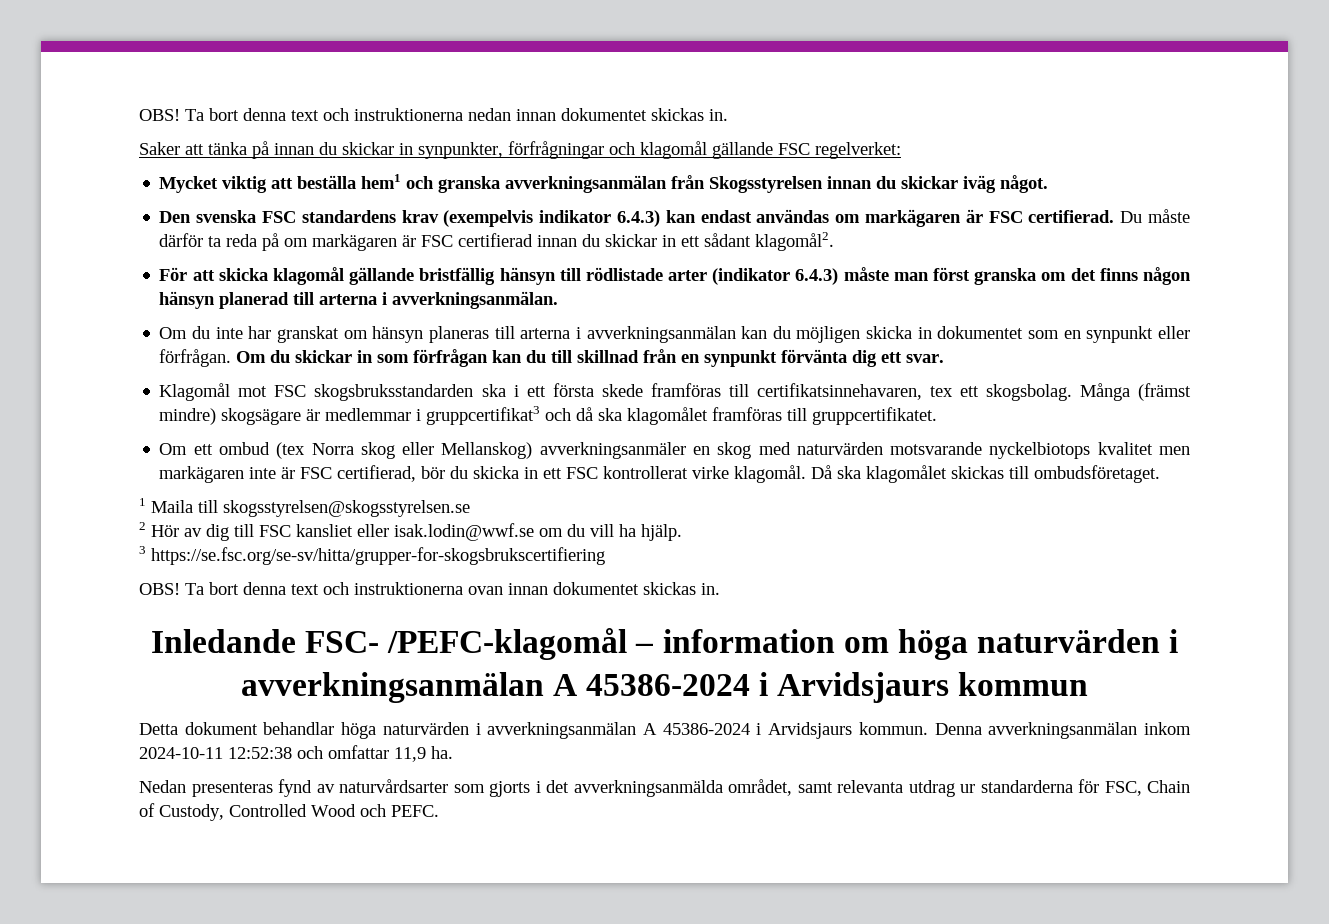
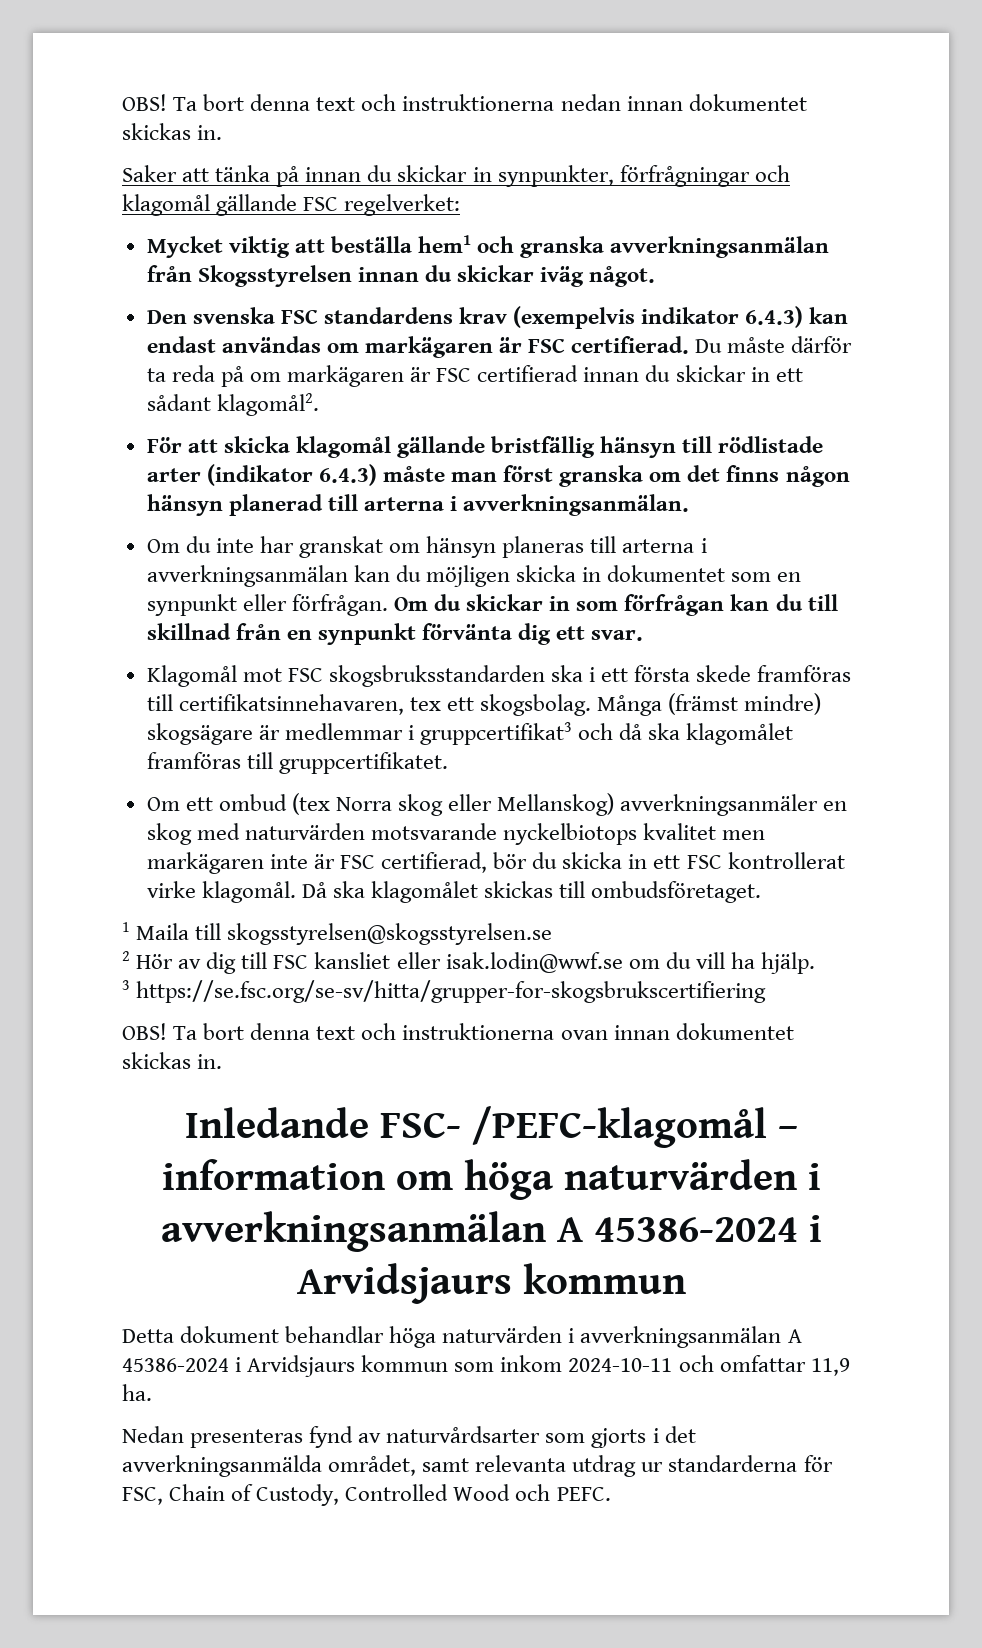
- Detta dokument behandlar höga naturvärden i avverkningsanmälan A 45386-2024 i Arvidsjaurs kommun. Denna avverkningsanmälan inkom 2024-10-11 12:52:38 och omfattar 11,9 ha.
+ Detta dokument behandlar höga naturvärden i avverkningsanmälan A 45386-2024 i Arvidsjaurs kommun som inkom 2024-10-11 och omfattar 11,9 ha.

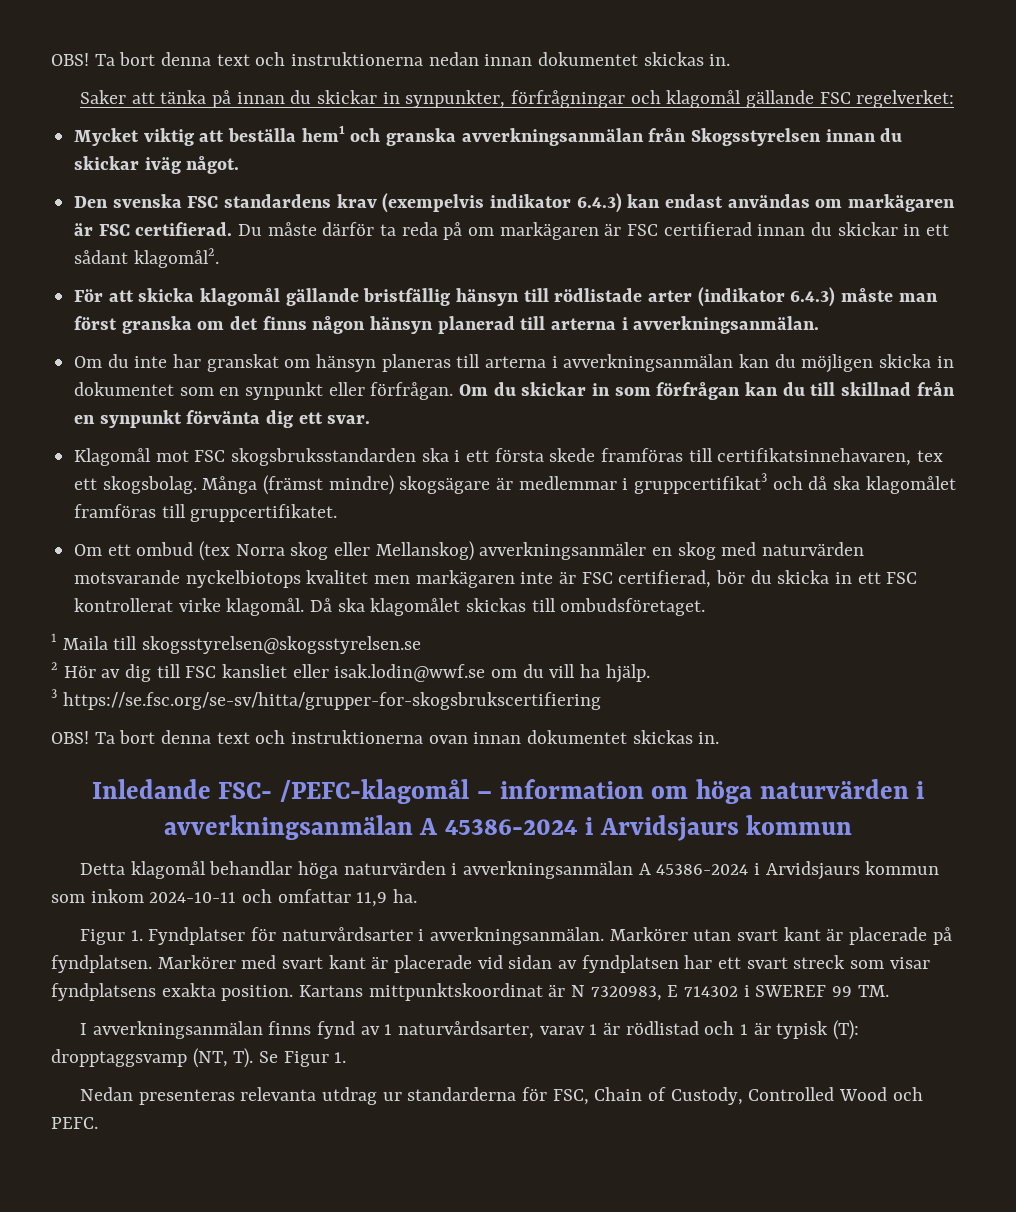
- Detta dokument behandlar höga naturvärden i avverkningsanmälan A 45386-2024 i Arvidsjaurs kommun som inkom 2024-10-11 och omfattar 11,9 ha.
+ Detta klagomål behandlar höga naturvärden i avverkningsanmälan A 45386-2024 i Arvidsjaurs kommun som inkom 2024-10-11 och omfattar 11,9 ha.
- Nedan presenteras fynd av naturvårdsarter som gjorts i det avverkningsanmälda området, samt relevanta utdrag ur standarderna för FSC, Chain of Custody, Controlled Wood och PEFC.
+ Figur 1. Fyndplatser för naturvårdsarter i avverkningsanmälan. Markörer utan svart kant är placerade på fyndplatsen. Markörer med svart kant är placerade vid sidan av fyndplatsen har ett svart streck som visar fyndplatsens exakta position. Kartans mittpunktskoordinat är N 7320983, E 714302 i SWEREF 99 TM.
+ I avverkningsanmälan finns fynd av 1 naturvårdsarter, varav 1 är rödlistad och 1 är typisk (T): dropptaggsvamp (NT, T). Se Figur 1.
+ Nedan presenteras relevanta utdrag ur standarderna för FSC, Chain of Custody, Controlled Wood och PEFC.

